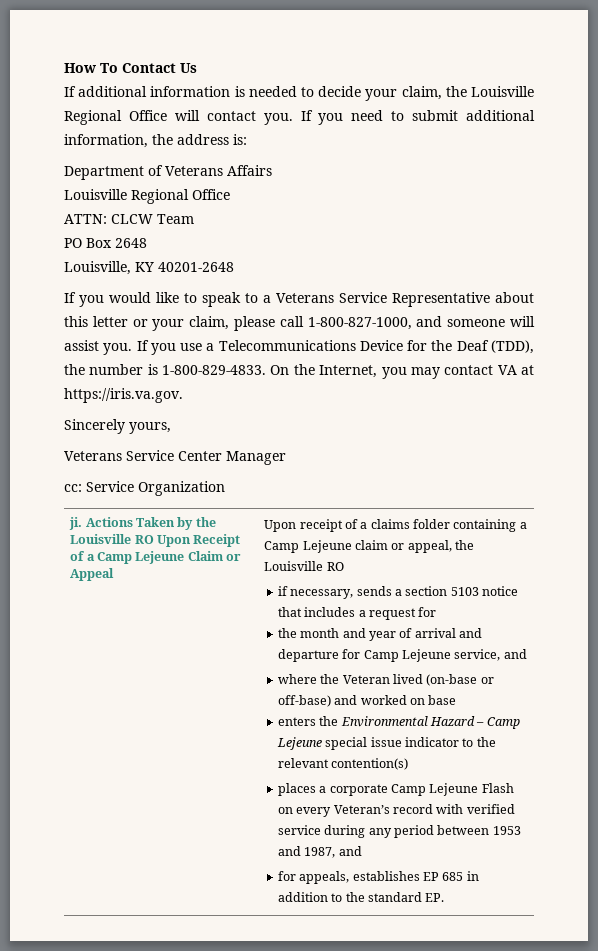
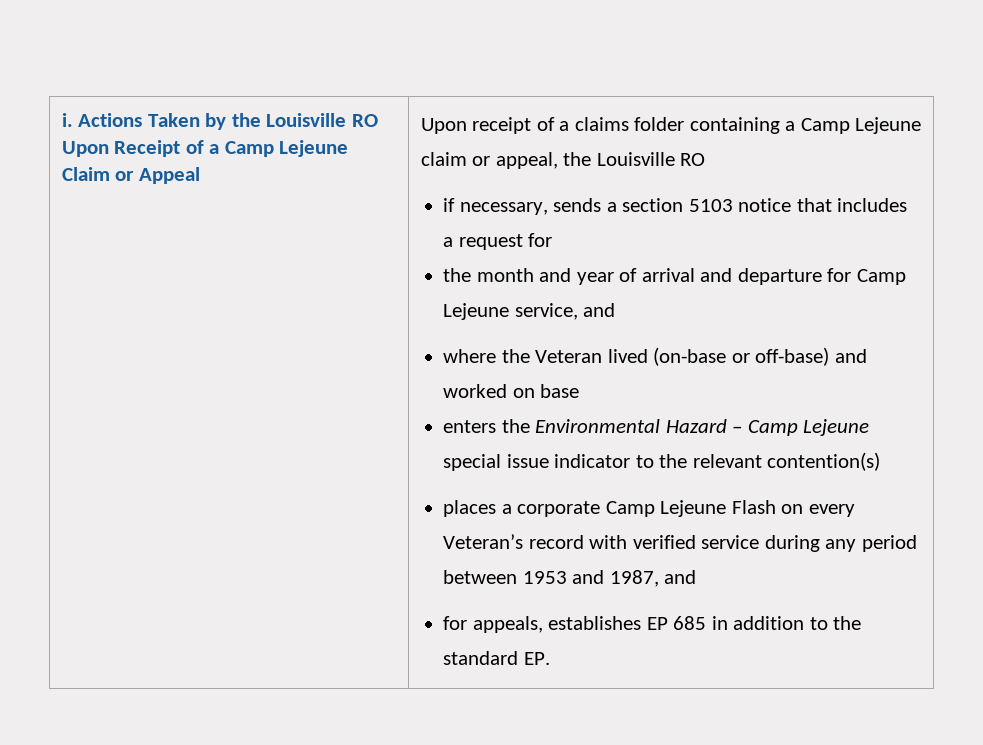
- How To Contact Us
- If additional information is needed to decide your claim, the Louisville Regional Office will contact you. If you need to submit additional information, the address is:
- Department of Veterans Affairs
- Louisville Regional Office
- ATTN: CLCW Team
- PO Box 2648
- Louisville, KY 40201-2648
- If you would like to speak to a Veterans Service Representative about this letter or your claim, please call 1-800-827-1000, and someone will assist you. If you use a Telecommunications Device for the Deaf (TDD), the number is 1-800-829-4833. On the Internet, you may contact VA at https://iris.va.gov.
- Sincerely yours,
- Veterans Service Center Manager
- cc: Service Organization
- ji.
+ i.

